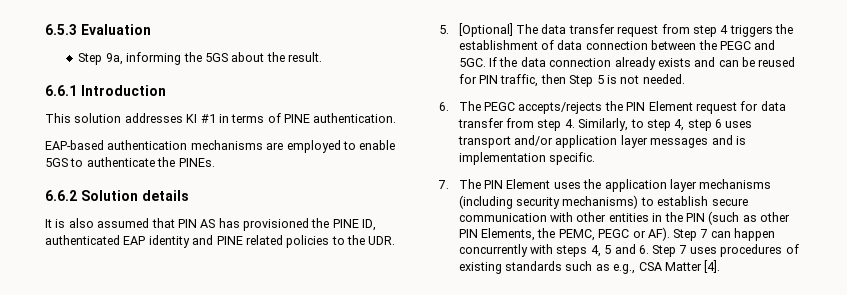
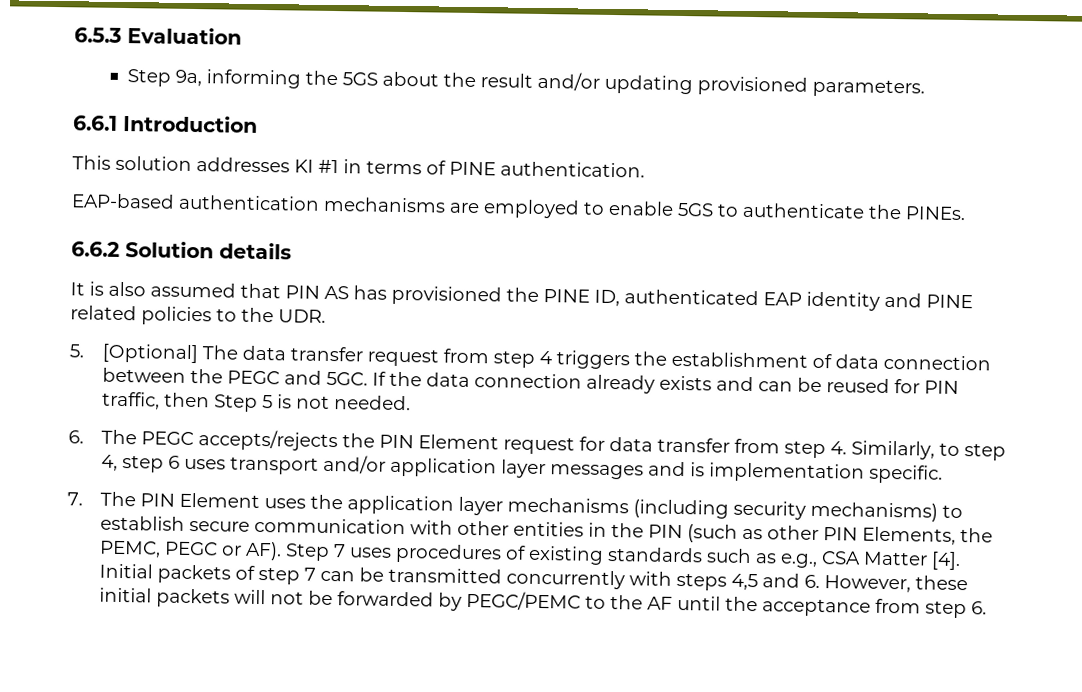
- Step 9a, informing the 5GS about the result.
+ Step 9a, informing the 5GS about the result and/or updating provisioned parameters.
- 7. The PIN Element uses the application layer mechanisms (including security mechanisms) to establish secure communication with other entities in the PIN (such as other PIN Elements, the PEMC, PEGC or AF). Step 7 can happen concurrently with steps 4, 5 and 6. Step 7 uses procedures of existing standards such as e.g., CSA Matter [4].
+ 7. The PIN Element uses the application layer mechanisms (including security mechanisms) to establish secure communication with other entities in the PIN (such as other PIN Elements, the PEMC, PEGC or AF). Step 7 uses procedures of existing standards such as e.g., CSA Matter [4].
+ Initial packets of step 7 can be transmitted concurrently with steps 4,5 and 6. However, these initial packets will not be forwarded by PEGC/PEMC to the AF until the acceptance from step 6.

